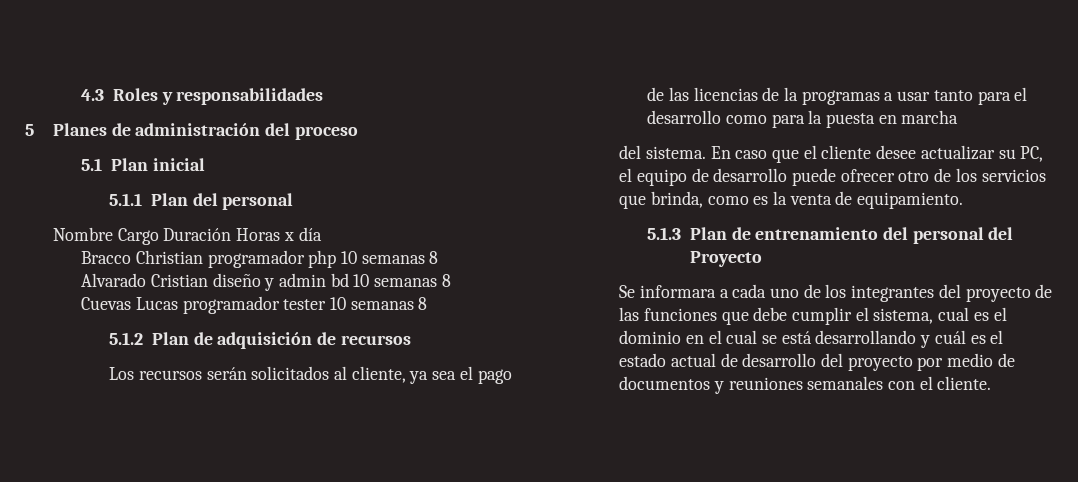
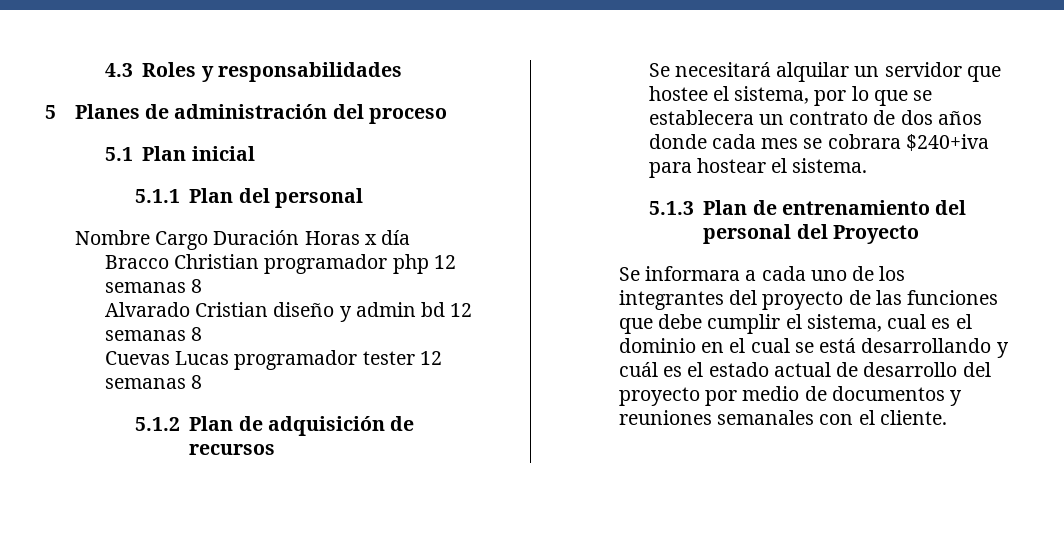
- Bracco Christian programador php 10 semanas 8
+ Bracco Christian programador php 12 semanas 8
- Alvarado Cristian diseño y admin bd 10 semanas 8
+ Alvarado Cristian diseño y admin bd 12 semanas 8
- Cuevas Lucas programador tester 10 semanas 8
+ Cuevas Lucas programador tester 12 semanas 8
- Los recursos serán solicitados al cliente, ya sea el pago de las licencias de la programas a usar tanto para el desarrollo como para la puesta en marcha
- del sistema. En caso que el cliente desee actualizar su PC, el equipo de desarrollo puede ofrecer otro de los servicios que brinda, como es la venta de equipamiento.
+ Se necesitará alquilar un servidor que hostee el sistema, por lo que se establecera un contrato de dos años donde cada mes se cobrara $240+iva para hostear el sistema.

